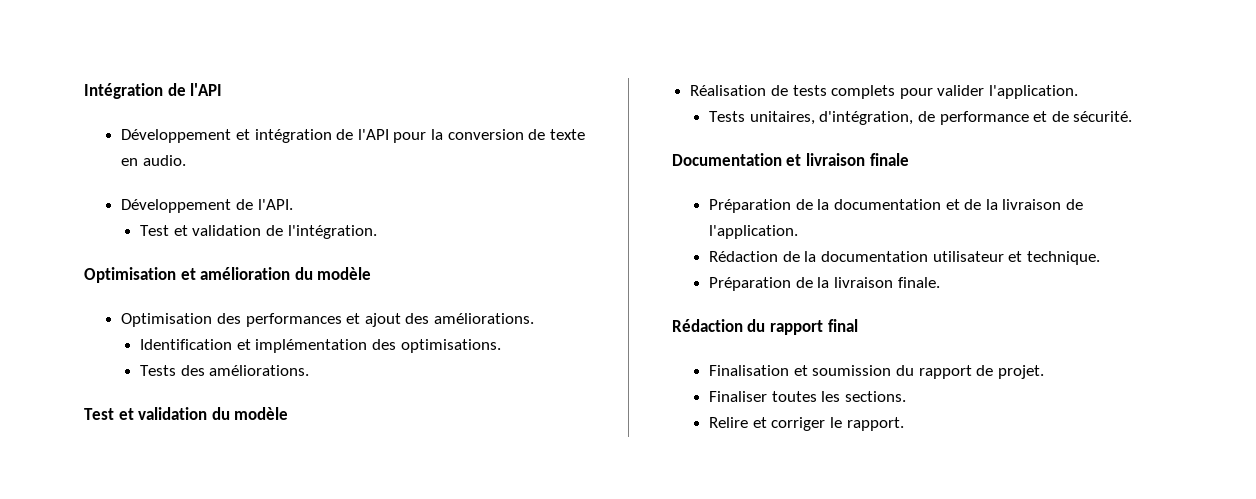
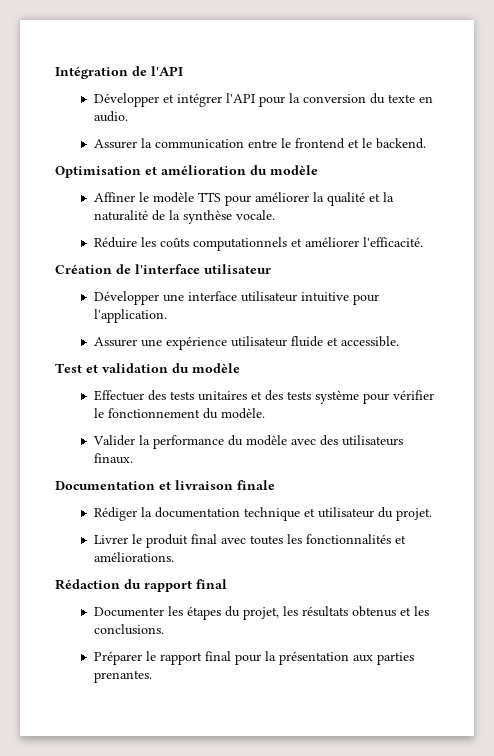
- Développement et intégration de l'API pour la conversion de texte en audio.
+ Développer et intégrer l'API pour la conversion du texte en audio.
- Développement de l'API.
- Test et validation de l'intégration.
+ Assurer la communication entre le frontend et le backend.
- Optimisation des performances et ajout des améliorations.
- Identification et implémentation des optimisations.
- Tests des améliorations.
+ Affiner le modèle TTS pour améliorer la qualité et la naturalité de la synthèse vocale.
+ Réduire les coûts computationnels et améliorer l'efficacité.
+ Création de l'interface utilisateur
+ Développer une interface utilisateur intuitive pour l'application.
+ Assurer une expérience utilisateur fluide et accessible.
- Réalisation de tests complets pour valider l'application.
- Tests unitaires, d'intégration, de performance et de sécurité.
+ Effectuer des tests unitaires et des tests système pour vérifier le fonctionnement du modèle.
+ Valider la performance du modèle avec des utilisateurs finaux.
  Documentation et livraison finale
- Préparation de la documentation et de la livraison de l'application.
- Rédaction de la documentation utilisateur et technique.
- Préparation de la livraison finale.
+ Rédiger la documentation technique et utilisateur du projet.
+ Livrer le produit final avec toutes les fonctionnalités et améliorations.
  Rédaction du rapport final
- Finalisation et soumission du rapport de projet.
- Finaliser toutes les sections.
- Relire et corriger le rapport.
+ Documenter les étapes du projet, les résultats obtenus et les conclusions.
+ Préparer le rapport final pour la présentation aux parties prenantes.

